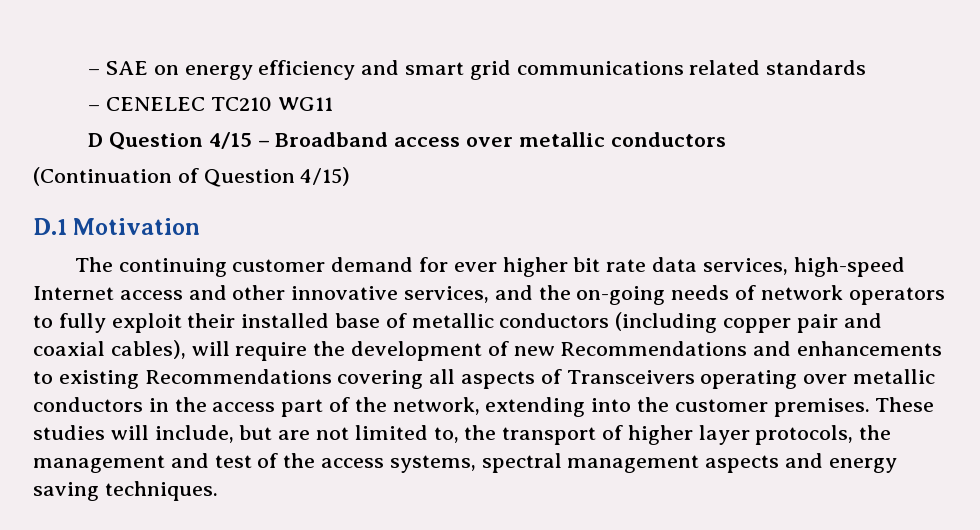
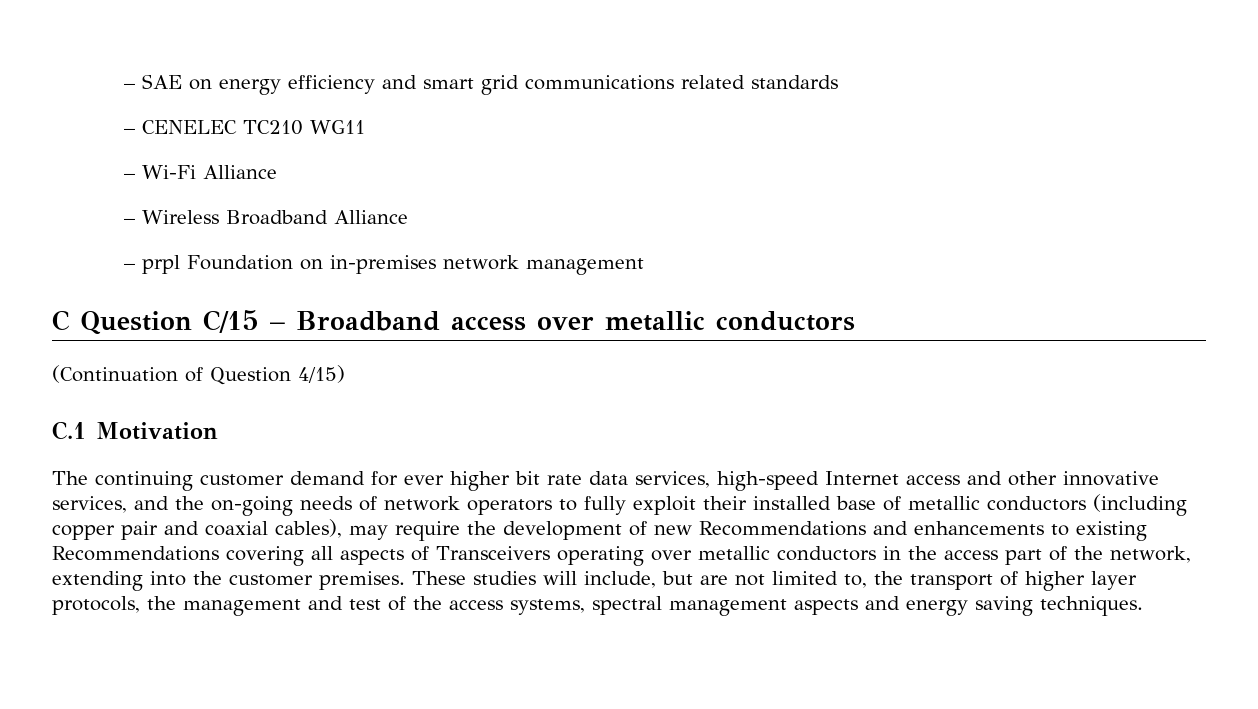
- D Question 4/15 – Broadband access over metallic conductors
+ – Wi-Fi Alliance
+ – Wireless Broadband Alliance
+ – prpl Foundation on in-premises network management
+ C Question C/15 – Broadband access over metallic conductors
- D.1 Motivation
+ C.1 Motivation
- The continuing customer demand for ever higher bit rate data services, high-speed Internet access and other innovative services, and the on-going needs of network operators to fully exploit their installed base of metallic conductors (including copper pair and coaxial cables), will require the development of new Recommendations and enhancements to existing Recommendations covering all aspects of Transceivers operating over metallic conductors in the access part of the network, extending into the customer premises.
+ The continuing customer demand for ever higher bit rate data services, high-speed Internet access and other innovative services, and the on-going needs of network operators to fully exploit their installed base of metallic conductors (including copper pair and coaxial cables), may require the development of new Recommendations and enhancements to existing Recommendations covering all aspects of Transceivers operating over metallic conductors in the access part of the network, extending into the customer premises.

